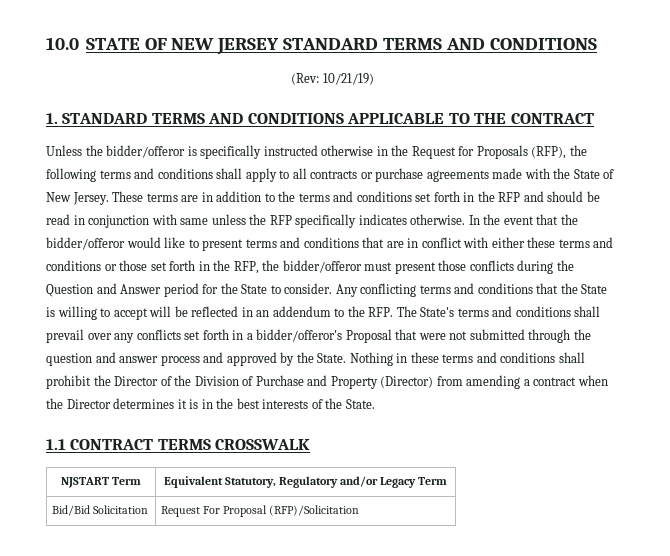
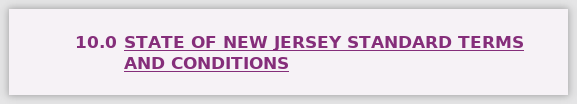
- (Rev: 10/21/19)
- 1. STANDARD TERMS AND CONDITIONS APPLICABLE TO THE CONTRACT
- Unless the bidder/offeror is specifically instructed otherwise in the Request for Proposals (RFP), the following terms and conditions shall apply to all contracts or purchase agreements made with the State of New Jersey. These terms are in addition to the terms and conditions set forth in the RFP and should be read in conjunction with same unless the RFP specifically indicates otherwise. In the event that the bidder/offeror would like to present terms and conditions that are in conflict with either these terms and conditions or those set forth in the RFP, the bidder/offeror must present those conflicts during the Question and Answer period for the State to consider. Any conflicting terms and conditions that the State is willing to accept will be reflected in an addendum to the RFP. The State's terms and conditions shall prevail over any conflicts set forth in a bidder/offeror's Proposal that were not submitted through the question and answer process and approved by the State. Nothing in these terms and conditions shall prohibit the Director of the Division of Purchase and Property (Director) from amending a contract when the Director determines it is in the best interests of the State.
- 1.1 CONTRACT TERMS CROSSWALK
- NJSTART Term | Equivalent Statutory, Regulatory and/or Legacy Term
- Bid/Bid Solicitation | Request For Proposal (RFP)/Solicitation

